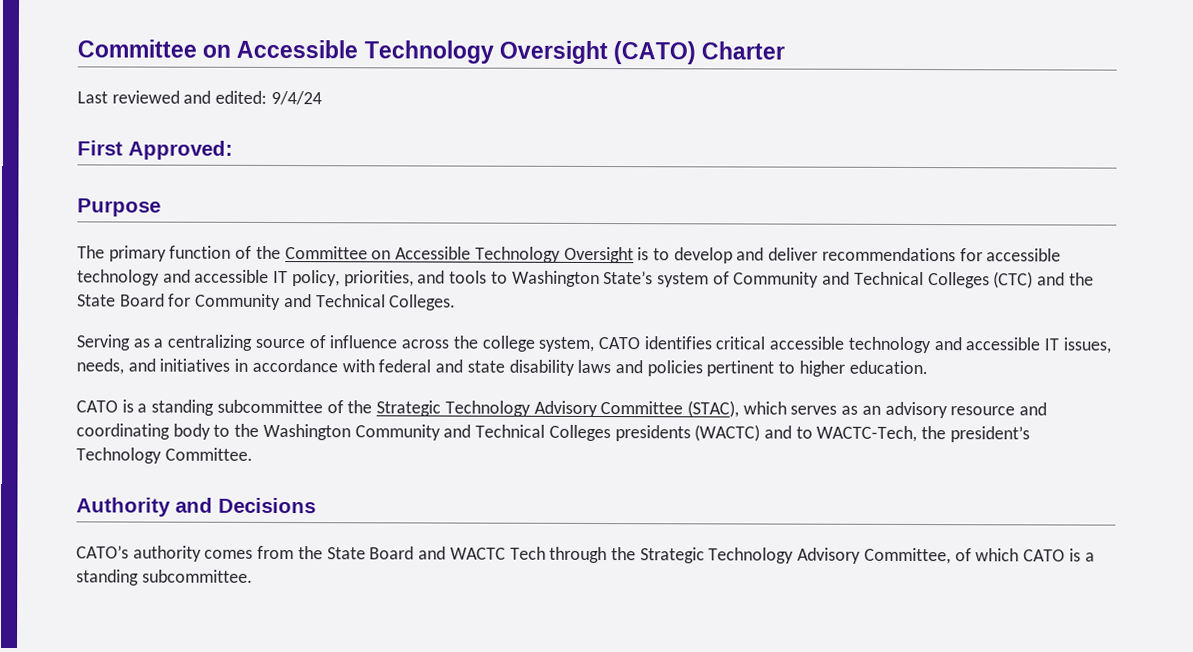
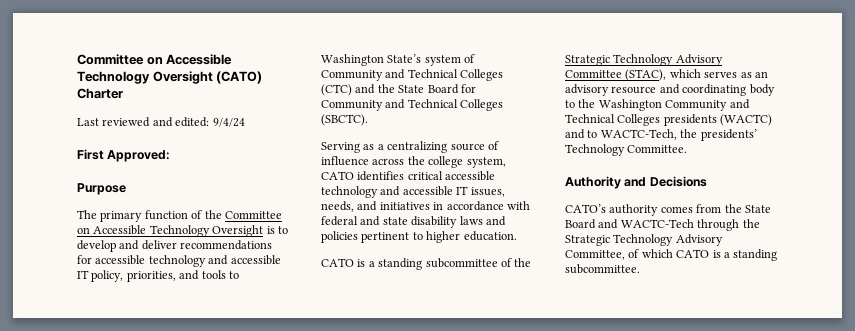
- The primary function of the Committee on Accessible Technology Oversight is to develop and deliver recommendations for accessible technology and accessible IT policy, priorities, and tools to Washington State’s system of Community and Technical Colleges (CTC) and the State Board for Community and Technical Colleges.
+ The primary function of the Committee on Accessible Technology Oversight is to develop and deliver recommendations for accessible technology and accessible IT policy, priorities, and tools to Washington State’s system of Community and Technical Colleges (CTC) and the State Board for Community and Technical Colleges (SBCTC).
- CATO is a standing subcommittee of the Strategic Technology Advisory Committee (STAC), which serves as an advisory resource and coordinating body to the Washington Community and Technical Colleges presidents (WACTC) and to WACTC-Tech, the president’s Technology Committee.
+ CATO is a standing subcommittee of the Strategic Technology Advisory Committee (STAC), which serves as an advisory resource and coordinating body to the Washington Community and Technical Colleges presidents (WACTC) and to WACTC-Tech, the presidents’ Technology Committee.
- CATO’s authority comes from the State Board and WACTC Tech through the Strategic Technology Advisory Committee, of which CATO is a standing subcommittee.
+ CATO’s authority comes from the State Board and WACTC-Tech through the Strategic Technology Advisory Committee, of which CATO is a standing subcommittee.

